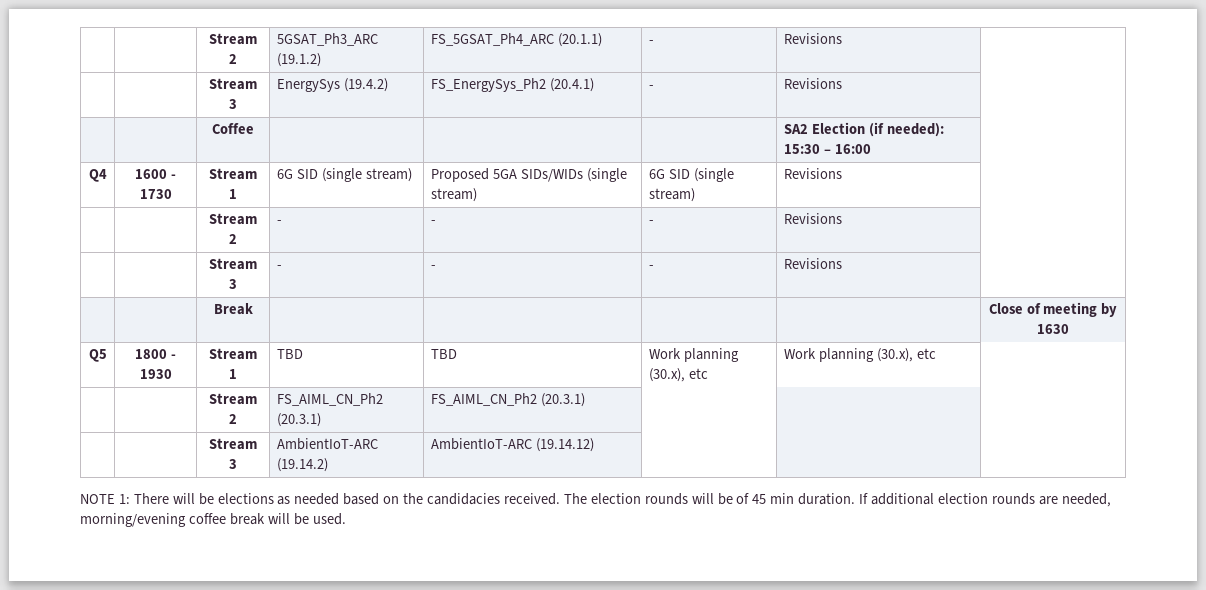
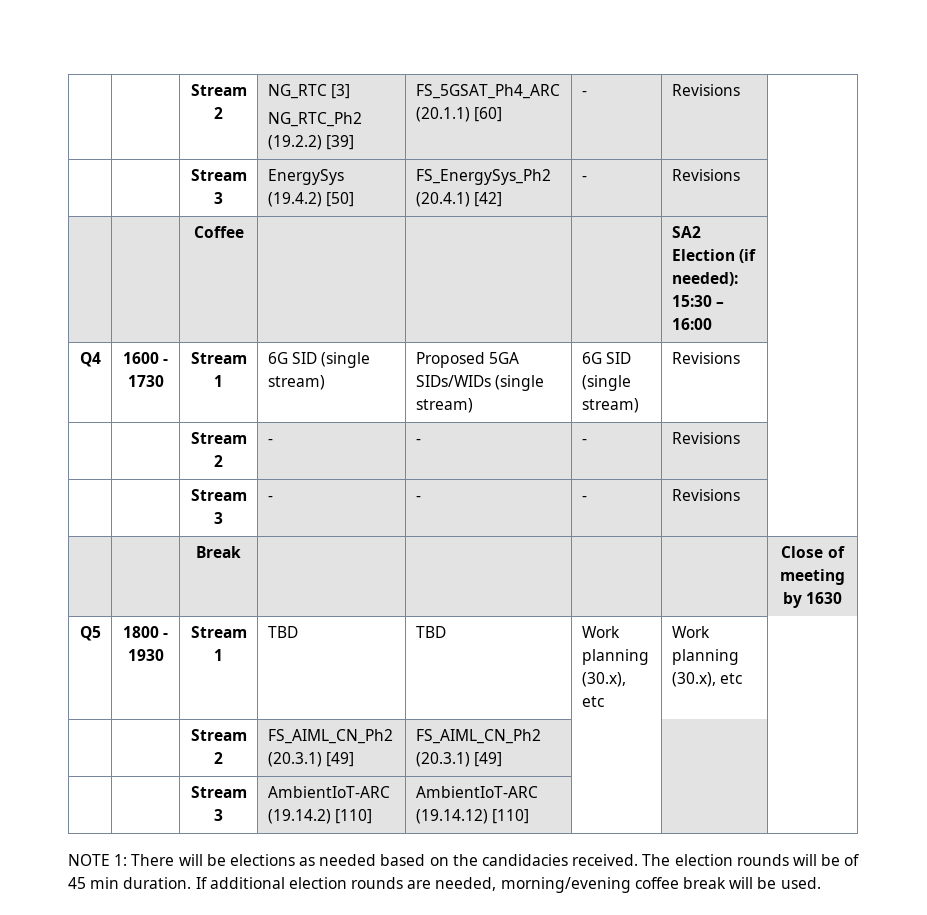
- | | Stream 2 | 5GSAT_Ph3_ARC (19.1.2) | FS_5GSAT_Ph4_ARC (20.1.1) | - | Revisions |
+ | | Stream 2 | NG_RTC [3]
+ NG_RTC_Ph2 (19.2.2) [39] | FS_5GSAT_Ph4_ARC (20.1.1) [60] | - | Revisions |
- | | Stream 3 | EnergySys (19.4.2) | FS_EnergySys_Ph2 (20.4.1) | - | Revisions |
+ | | Stream 3 | EnergySys (19.4.2) [50] | FS_EnergySys_Ph2 (20.4.1) [42] | - | Revisions |
- | | Stream 2 | FS_AIML_CN_Ph2 (20.3.1) | FS_AIML_CN_Ph2 (20.3.1) | | |
+ | | Stream 2 | FS_AIML_CN_Ph2 (20.3.1) [49] | FS_AIML_CN_Ph2 (20.3.1) [49] | | |
- | | Stream 3 | AmbientIoT-ARC (19.14.2) | AmbientIoT-ARC (19.14.12) | | |
+ | | Stream 3 | AmbientIoT-ARC (19.14.2) [110] | AmbientIoT-ARC (19.14.12) [110] | | |

